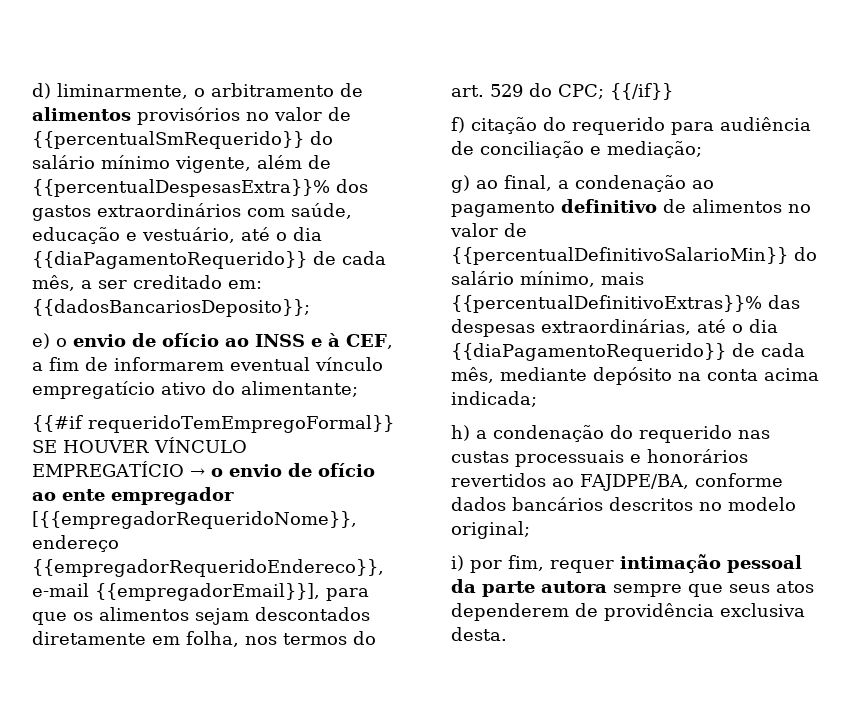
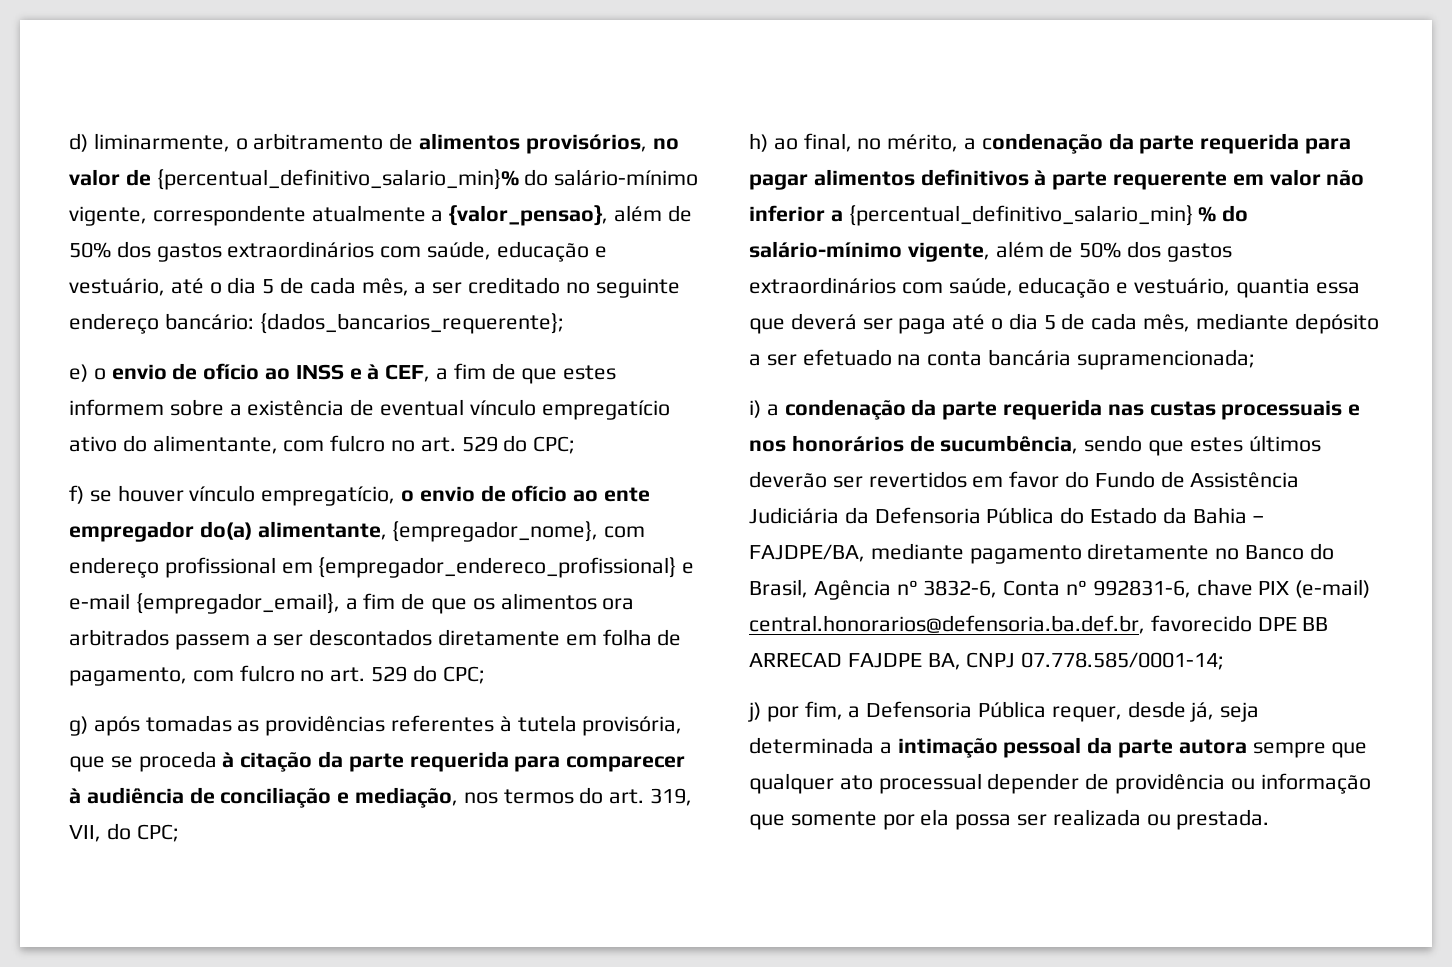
- d) liminarmente, o arbitramento de alimentos provisórios no valor de {{percentualSmRequerido}} do salário mínimo vigente, além de {{percentualDespesasExtra}}% dos gastos extraordinários com saúde, educação e vestuário, até o dia {{diaPagamentoRequerido}} de cada mês, a ser creditado em: {{dadosBancariosDeposito}};
+ d) liminarmente, o arbitramento de alimentos provisórios, no valor de {percentual_definitivo_salario_min}% do salário-mínimo vigente, correspondente atualmente a {valor_pensao}, além de 50% dos gastos extraordinários com saúde, educação e vestuário, até o dia 5 de cada mês, a ser creditado no seguinte endereço bancário: {dados_bancarios_requerente};
- e) o envio de ofício ao INSS e à CEF, a fim de informarem eventual vínculo empregatício ativo do alimentante;
- {{#if requeridoTemEmpregoFormal}} SE HOUVER VÍNCULO EMPREGATÍCIO → o envio de ofício ao ente empregador [{{empregadorRequeridoNome}}, endereço {{empregadorRequeridoEndereco}}, e-mail {{empregadorEmail}}], para que os alimentos sejam descontados diretamente em folha, nos termos do art. 529 do CPC; {{/if}}
- f) citação do requerido para audiência de conciliação e mediação;
- g) ao final, a condenação ao pagamento definitivo de alimentos no valor de {{percentualDefinitivoSalarioMin}} do salário mínimo, mais {{percentualDefinitivoExtras}}% das despesas extraordinárias, até o dia {{diaPagamentoRequerido}} de cada mês, mediante depósito na conta acima indicada;
- h) a condenação do requerido nas custas processuais e honorários revertidos ao FAJDPE/BA, conforme dados bancários descritos no modelo original;
- i) por fim, requer intimação pessoal da parte autora sempre que seus atos dependerem de providência exclusiva desta.
+ e) o envio de ofício ao INSS e à CEF, a fim de que estes informem sobre a existência de eventual vínculo empregatício ativo do alimentante, com fulcro no art. 529 do CPC;
+ f) se houver vínculo empregatício, o envio de ofício ao ente empregador do(a) alimentante, {empregador_nome}, com endereço profissional em {empregador_endereco_profissional} e e-mail {empregador_email}, a fim de que os alimentos ora arbitrados passem a ser descontados diretamente em folha de pagamento, com fulcro no art. 529 do CPC;
+ g) após tomadas as providências referentes à tutela provisória, que se proceda à citação da parte requerida para comparecer à audiência de conciliação e mediação, nos termos do art. 319, VII, do CPC;
+ h) ao final, no mérito, a condenação da parte requerida para pagar alimentos definitivos à parte requerente em valor não inferior a {percentual_definitivo_salario_min} % do salário-mínimo vigente, além de 50% dos gastos extraordinários com saúde, educação e vestuário, quantia essa que deverá ser paga até o dia 5 de cada mês, mediante depósito a ser efetuado na conta bancária supramencionada;
+ i) a condenação da parte requerida nas custas processuais e nos honorários de sucumbência, sendo que estes últimos deverão ser revertidos em favor do Fundo de Assistência Judiciária da Defensoria Pública do Estado da Bahia – FAJDPE/BA, mediante pagamento diretamente no Banco do Brasil, Agência n° 3832-6, Conta n° 992831-6, chave PIX (e-mail) central.honorarios@defensoria.ba.def.br, favorecido DPE BB ARRECAD FAJDPE BA, CNPJ 07.778.585/0001-14;
+ j) por fim, a Defensoria Pública requer, desde já, seja determinada a intimação pessoal da parte autora sempre que qualquer ato processual depender de providência ou informação que somente por ela possa ser realizada ou prestada.

